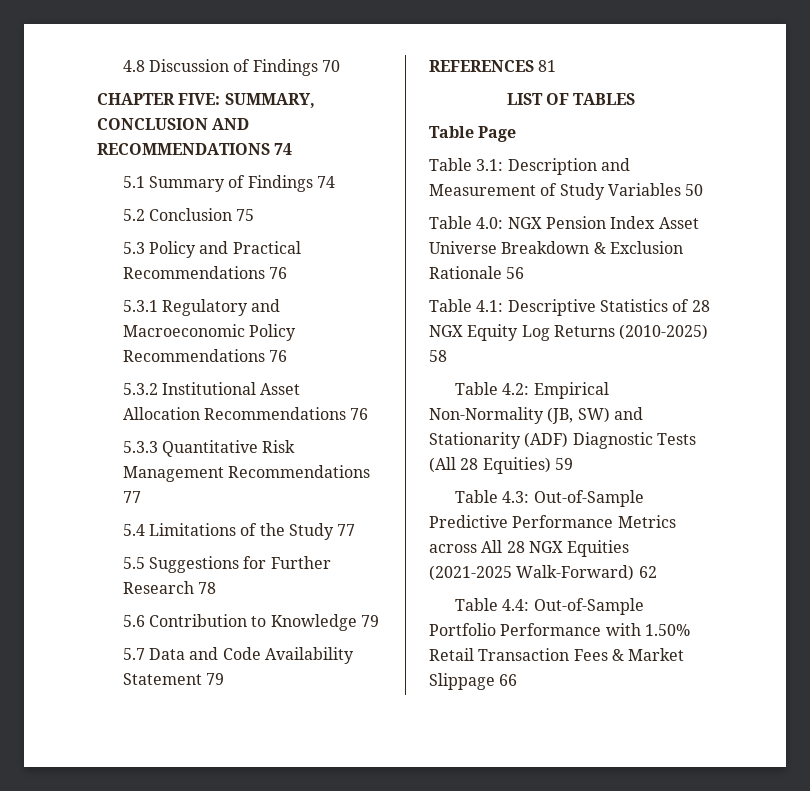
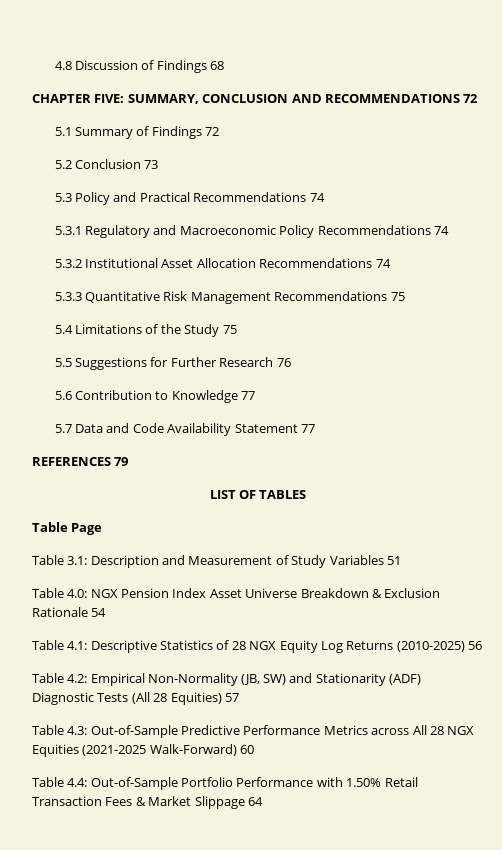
- 4.8 Discussion of Findings 70
+ 4.8 Discussion of Findings 68
- CHAPTER FIVE: SUMMARY, CONCLUSION AND RECOMMENDATIONS 74
+ CHAPTER FIVE: SUMMARY, CONCLUSION AND RECOMMENDATIONS 72
- 5.1 Summary of Findings 74
+ 5.1 Summary of Findings 72
- 5.2 Conclusion 75
+ 5.2 Conclusion 73
- 5.3 Policy and Practical Recommendations 76
+ 5.3 Policy and Practical Recommendations 74
- 5.3.1 Regulatory and Macroeconomic Policy Recommendations 76
+ 5.3.1 Regulatory and Macroeconomic Policy Recommendations 74
- 5.3.2 Institutional Asset Allocation Recommendations 76
+ 5.3.2 Institutional Asset Allocation Recommendations 74
- 5.3.3 Quantitative Risk Management Recommendations 77
+ 5.3.3 Quantitative Risk Management Recommendations 75
- 5.4 Limitations of the Study 77
+ 5.4 Limitations of the Study 75
- 5.5 Suggestions for Further Research 78
+ 5.5 Suggestions for Further Research 76
- 5.6 Contribution to Knowledge 79
+ 5.6 Contribution to Knowledge 77
- 5.7 Data and Code Availability Statement 79
+ 5.7 Data and Code Availability Statement 77
- REFERENCES 81
+ REFERENCES 79
- Table 3.1: Description and Measurement of Study Variables 50
+ Table 3.1: Description and Measurement of Study Variables 51
- Table 4.0: NGX Pension Index Asset Universe Breakdown & Exclusion Rationale 56
+ Table 4.0: NGX Pension Index Asset Universe Breakdown & Exclusion Rationale 54
- Table 4.1: Descriptive Statistics of 28 NGX Equity Log Returns (2010-2025) 58
+ Table 4.1: Descriptive Statistics of 28 NGX Equity Log Returns (2010-2025) 56
- Table 4.2: Empirical Non-Normality (JB, SW) and Stationarity (ADF) Diagnostic Tests (All 28 Equities) 59
+ Table 4.2: Empirical Non-Normality (JB, SW) and Stationarity (ADF) Diagnostic Tests (All 28 Equities) 57
- Table 4.3: Out-of-Sample Predictive Performance Metrics across All 28 NGX Equities (2021-2025 Walk-Forward) 62
+ Table 4.3: Out-of-Sample Predictive Performance Metrics across All 28 NGX Equities (2021-2025 Walk-Forward) 60
- Table 4.4: Out-of-Sample Portfolio Performance with 1.50% Retail Transaction Fees & Market Slippage 66
+ Table 4.4: Out-of-Sample Portfolio Performance with 1.50% Retail Transaction Fees & Market Slippage 64

